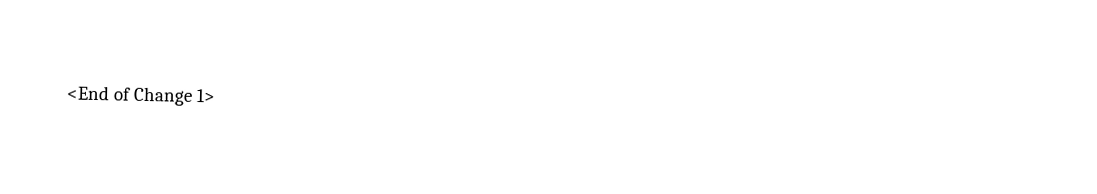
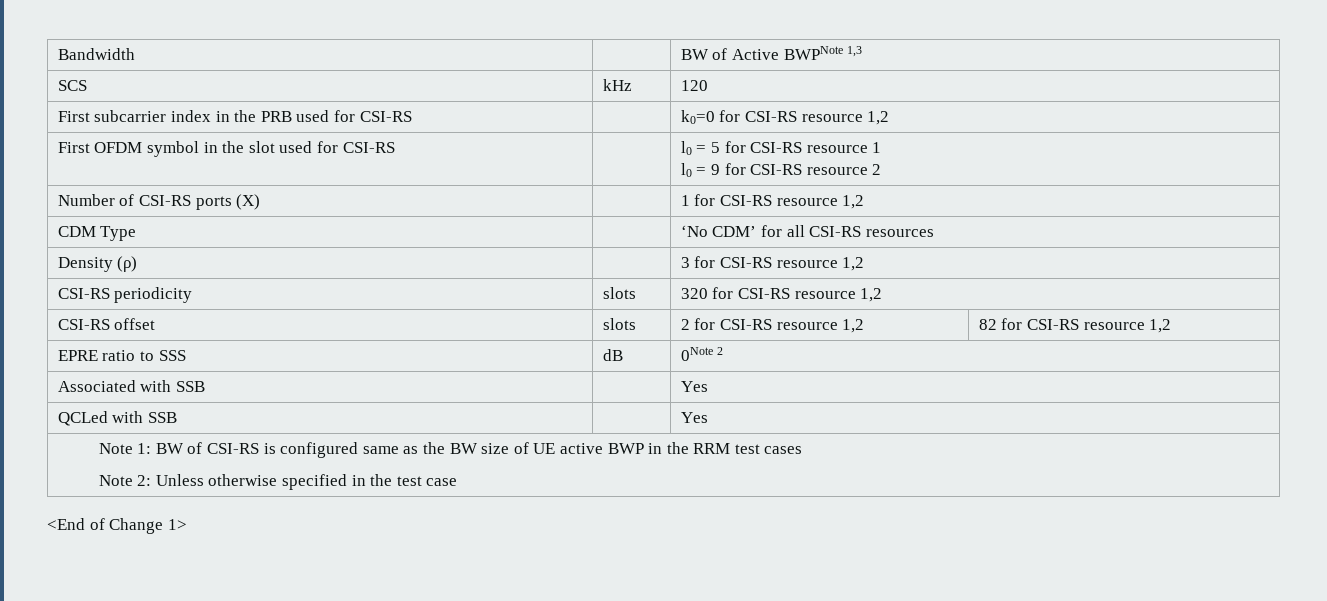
+ Bandwidth | | BW of Active BWPNote 1,3
+ SCS | kHz | 120
+ First subcarrier index in the PRB used for CSI-RS | | k0=0 for CSI-RS resource 1,2
+ First OFDM symbol in the slot used for CSI-RS | | l0 = 5 for CSI-RS resource 1
+ l0 = 9 for CSI-RS resource 2
+ Number of CSI-RS ports (X) | | 1 for CSI-RS resource 1,2
+ CDM Type | | ‘No CDM’ for all CSI-RS resources
+ Density (ρ) | | 3 for CSI-RS resource 1,2
+ CSI-RS periodicity | slots | 320 for CSI-RS resource 1,2
+ CSI-RS offset | slots | 2 for CSI-RS resource 1,2 | 82 for CSI-RS resource 1,2
+ EPRE ratio to SSS | dB | 0Note 2
+ Associated with SSB | | Yes
+ QCLed with SSB | | Yes
+ Note 1: BW of CSI-RS is configured same as the BW size of UE active BWP in the RRM test cases
+ Note 2: Unless otherwise specified in the test case

